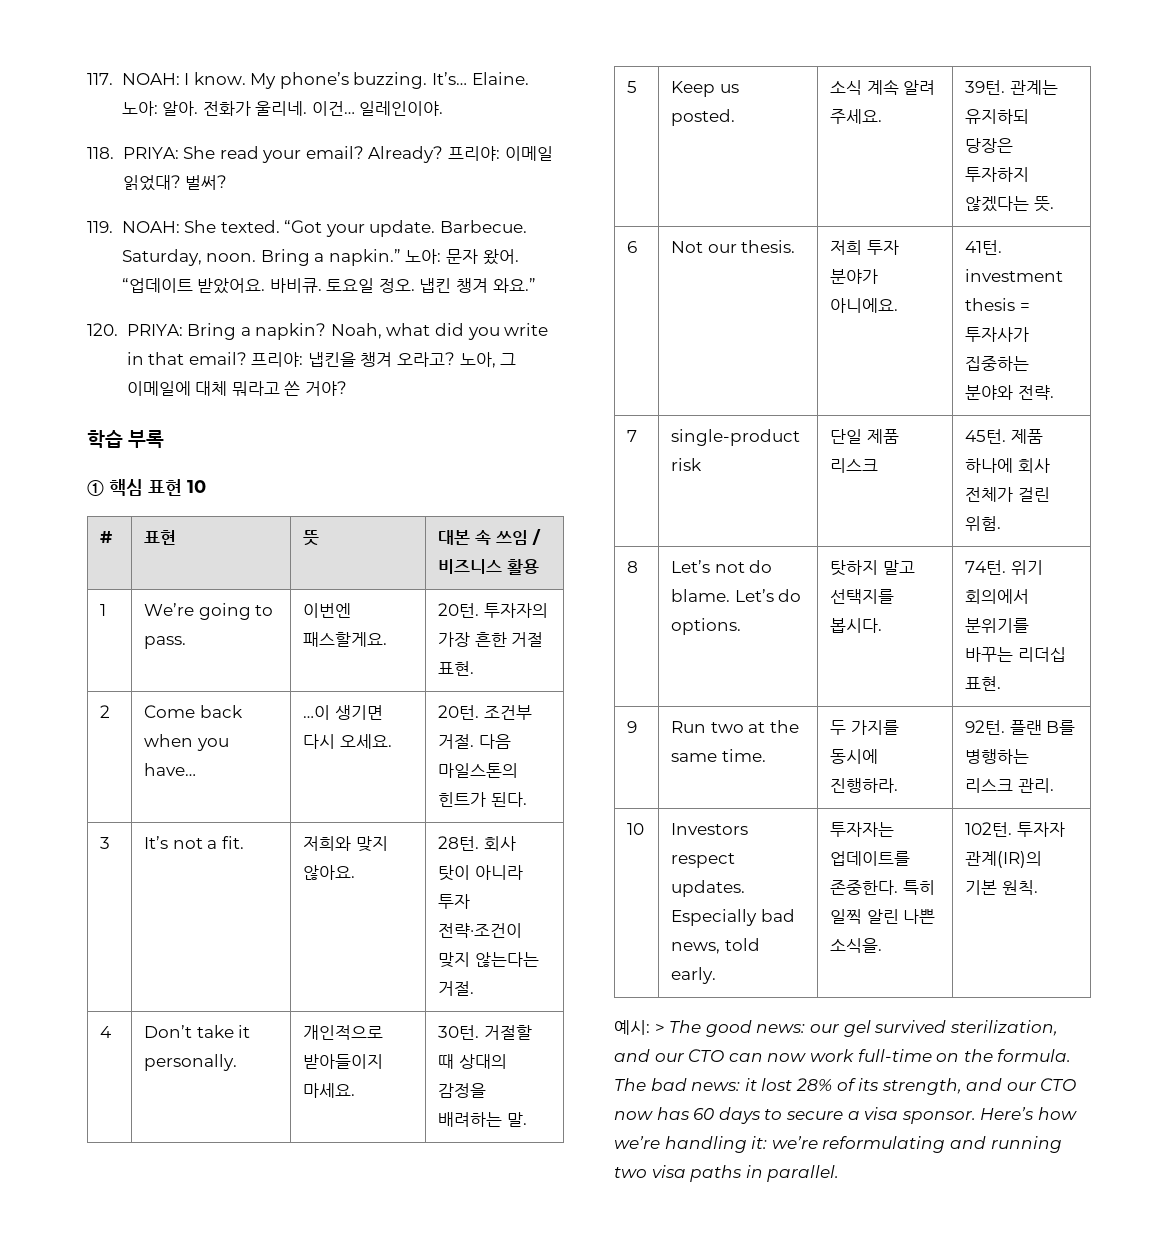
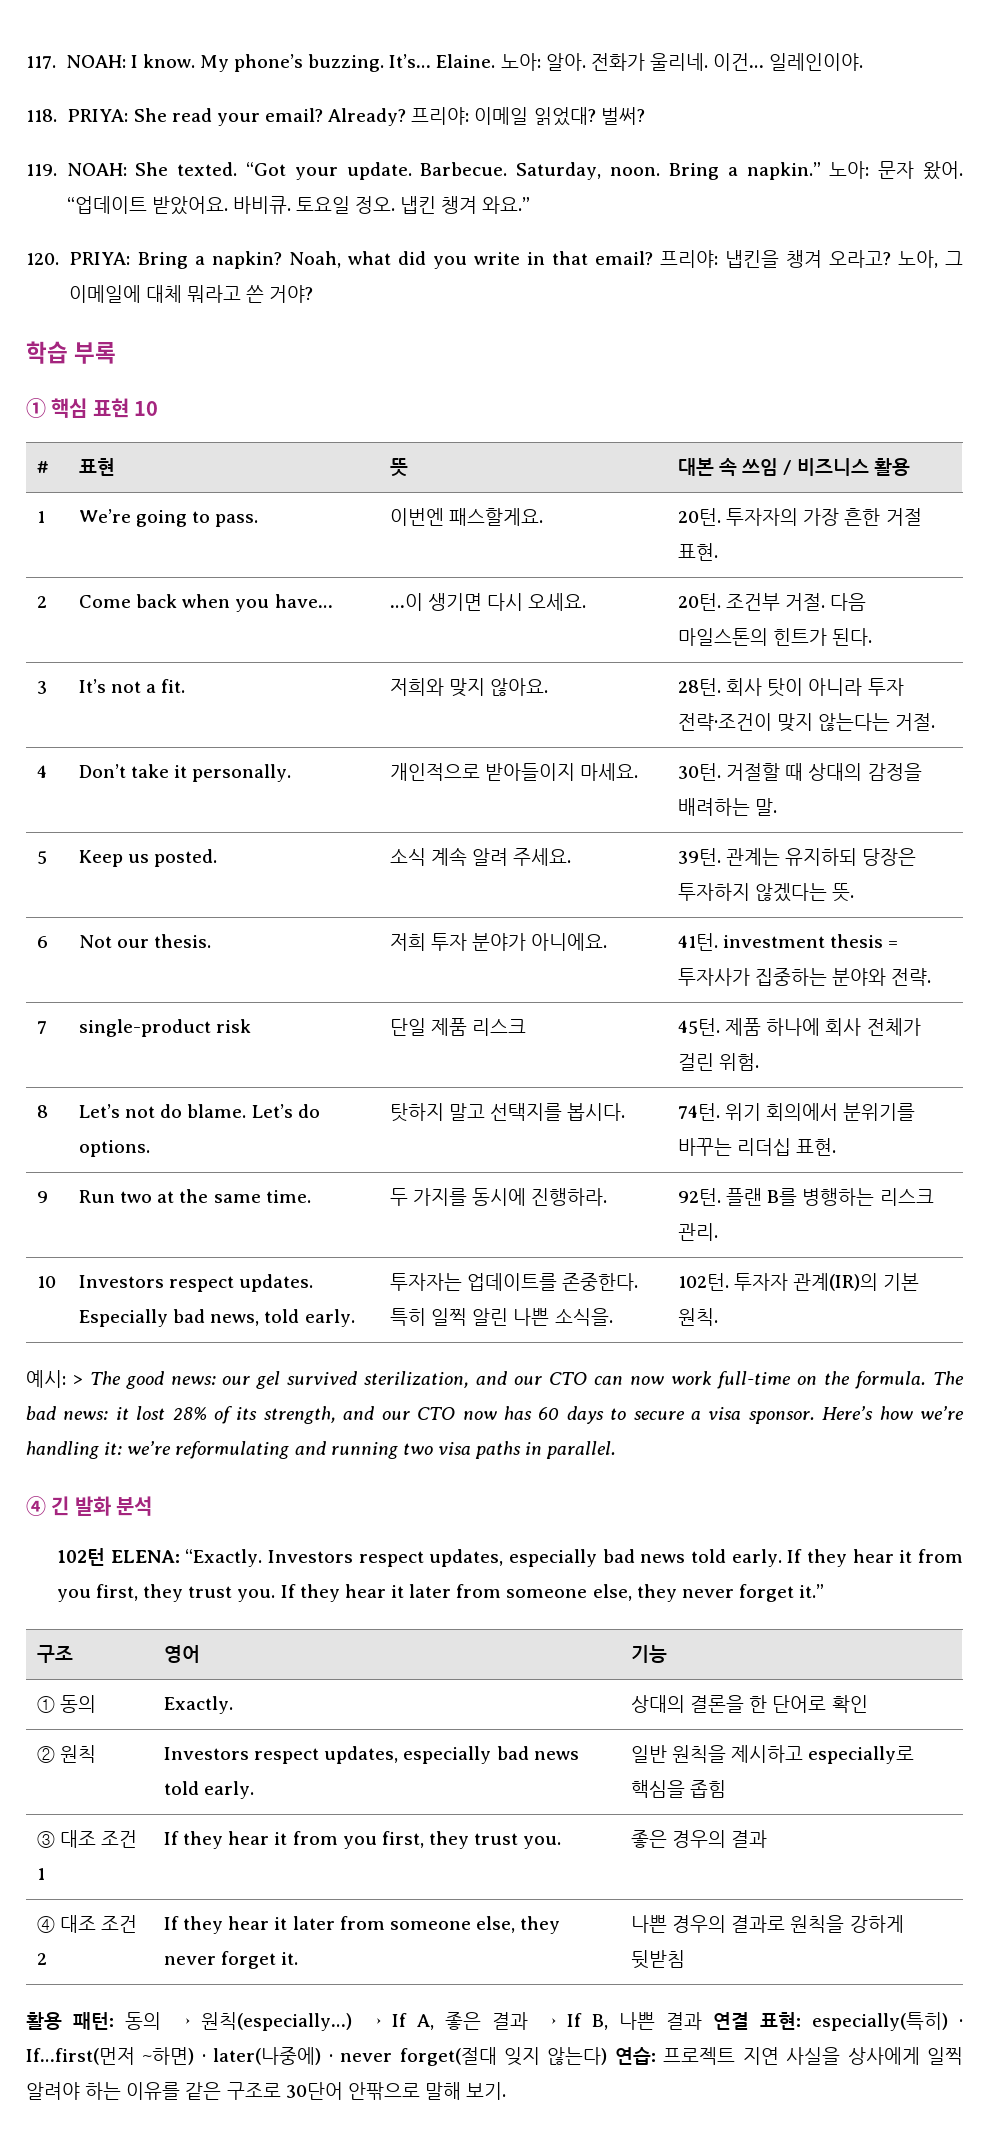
+ ④ 긴 발화 분석
+ 102턴 ELENA: “Exactly. Investors respect updates, especially bad news told early. If they hear it from you first, they trust you. If they hear it later from someone else, they never forget it.”
+ 구조 | 영어 | 기능
+ ① 동의 | Exactly. | 상대의 결론을 한 단어로 확인
+ ② 원칙 | Investors respect updates, especially bad news told early. | 일반 원칙을 제시하고 especially로 핵심을 좁힘
+ ③ 대조 조건 1 | If they hear it from you first, they trust you. | 좋은 경우의 결과
+ ④ 대조 조건 2 | If they hear it later from someone else, they never forget it. | 나쁜 경우의 결과로 원칙을 강하게 뒷받침
+ 활용 패턴: 동의 → 원칙(especially…) → If A, 좋은 결과 → If B, 나쁜 결과 연결 표현: especially(특히) · If…first(먼저 ~하면) · later(나중에) · never forget(절대 잊지 않는다) 연습: 프로젝트 지연 사실을 상사에게 일찍 알려야 하는 이유를 같은 구조로 30단어 안팎으로 말해 보기.

